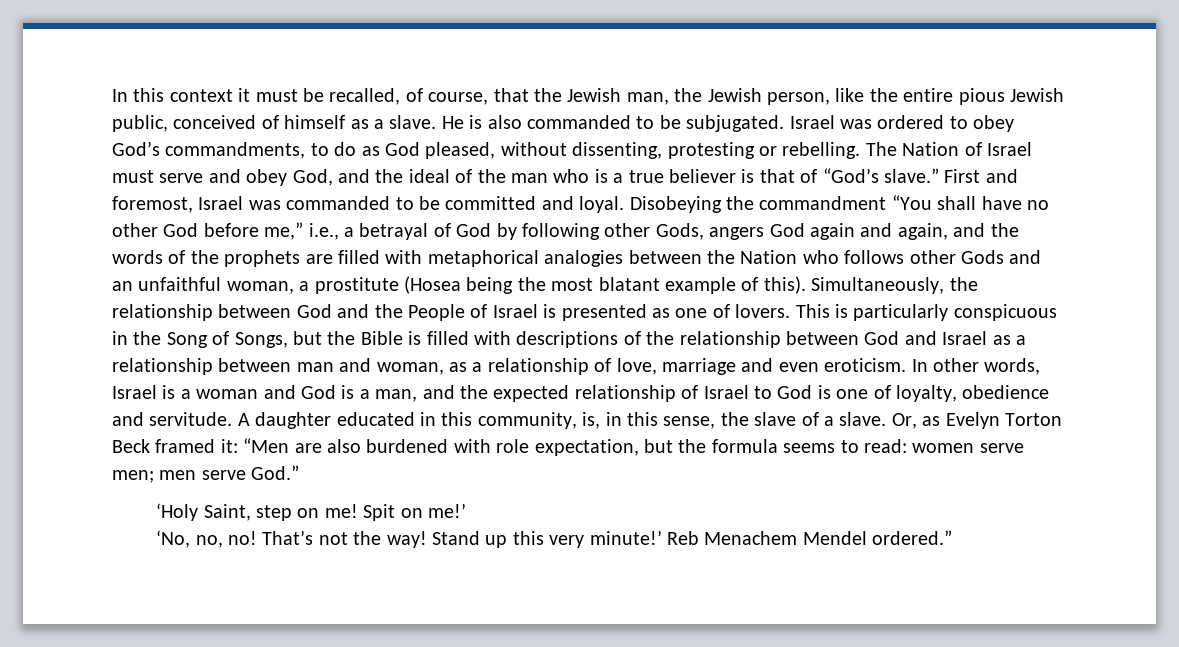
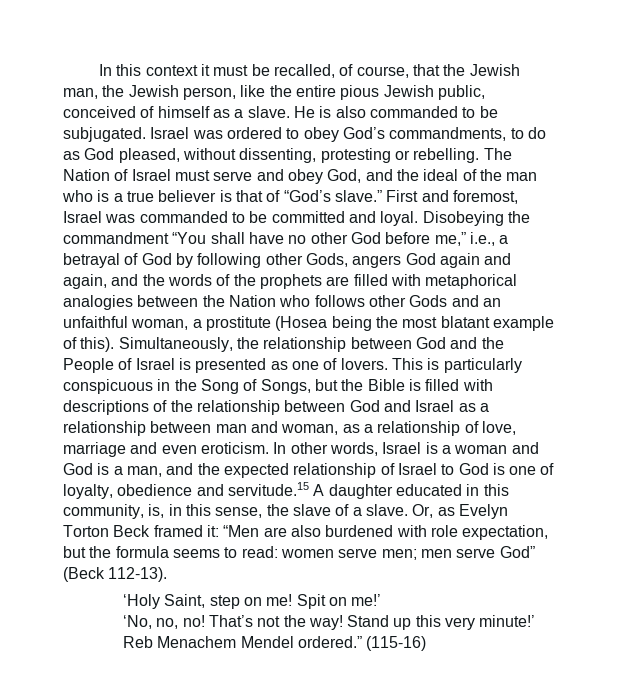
- In other words, Israel is a woman and God is a man, and the expected relationship of Israel to God is one of loyalty, obedience and servitude. A daughter educated in this community, is, in this sense, the slave of a slave.
+ In other words, Israel is a woman and God is a man, and the expected relationship of Israel to God is one of loyalty, obedience and servitude.15 A daughter educated in this community, is, in this sense, the slave of a slave.
- Or, as Evelyn Torton Beck framed it: “Men are also burdened with role expectation, but the formula seems to read: women serve men; men serve God.”
+ Or, as Evelyn Torton Beck framed it: “Men are also burdened with role expectation, but the formula seems to read: women serve men; men serve God” (Beck 112-13).
+ (115-16)

